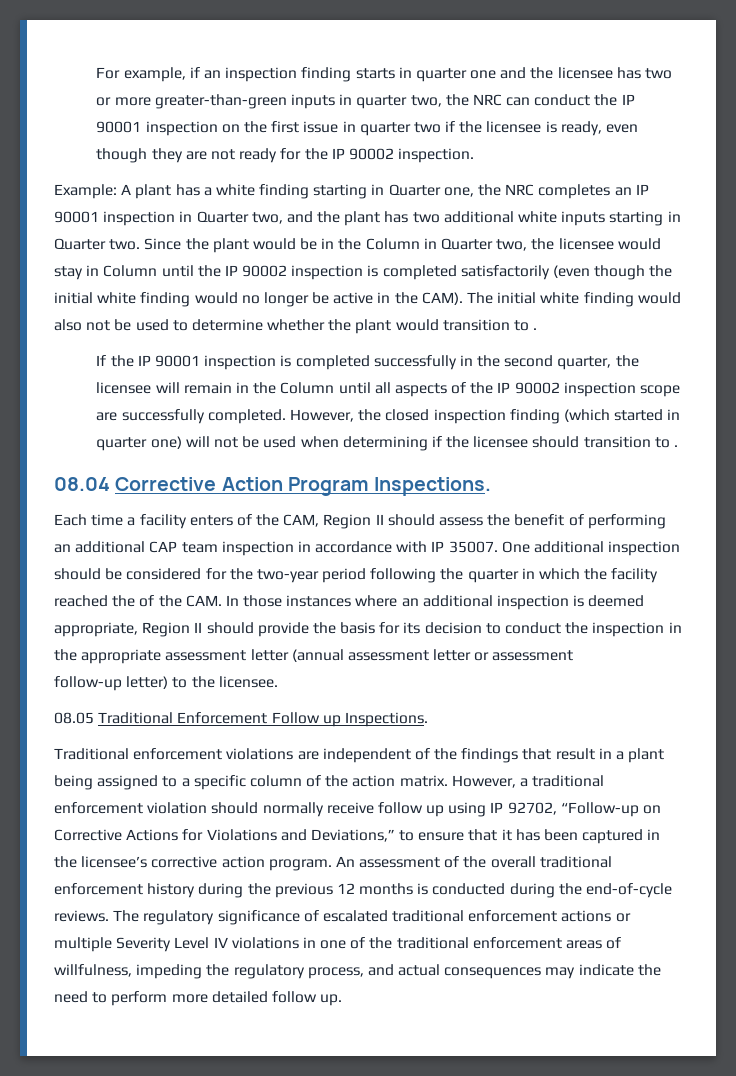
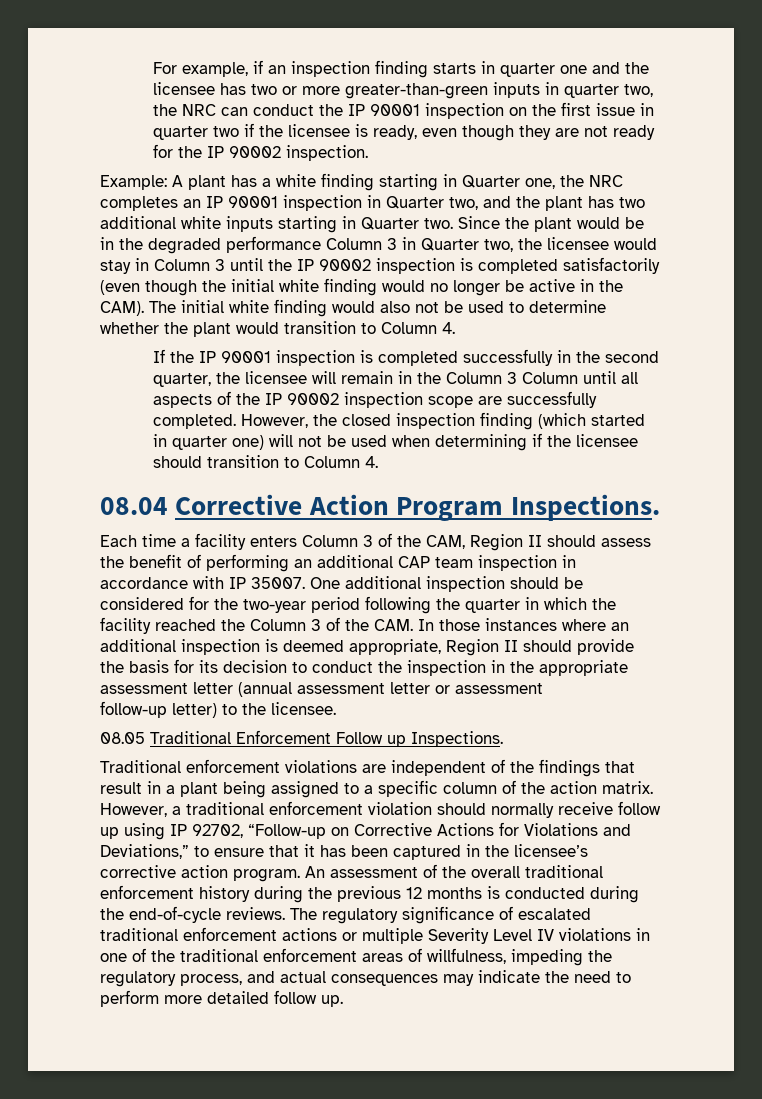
- Since the plant would be in the Column in Quarter two, the licensee would stay in Column until the IP 90002 inspection is completed satisfactorily (even though the initial white finding would no longer be active in the CAM).
+ Since the plant would be in the degraded performance Column 3 in Quarter two, the licensee would stay in Column 3 until the IP 90002 inspection is completed satisfactorily (even though the initial white finding would no longer be active in the CAM).
- The initial white finding would also not be used to determine whether the plant would transition to .
+ The initial white finding would also not be used to determine whether the plant would transition to Column 4.
- If the IP 90001 inspection is completed successfully in the second quarter, the licensee will remain in the Column until all aspects of the IP 90002 inspection scope are successfully completed.
+ If the IP 90001 inspection is completed successfully in the second quarter, the licensee will remain in the Column 3 Column until all aspects of the IP 90002 inspection scope are successfully completed.
- However, the closed inspection finding (which started in quarter one) will not be used when determining if the licensee should transition to .
+ However, the closed inspection finding (which started in quarter one) will not be used when determining if the licensee should transition to Column 4.
- Each time a facility enters of the CAM, Region II should assess the benefit of performing an additional CAP team inspection in accordance with IP 35007.
+ Each time a facility enters Column 3 of the CAM, Region II should assess the benefit of performing an additional CAP team inspection in accordance with IP 35007.
- One additional inspection should be considered for the two-year period following the quarter in which the facility reached the of the CAM. In those instances where an additional inspection is deemed appropriate, Region II should provide the basis for its decision to conduct the inspection in the appropriate assessment letter (annual assessment letter or assessment
+ One additional inspection should be considered for the two-year period following the quarter in which the facility reached the Column 3 of the CAM. In those instances where an additional inspection is deemed appropriate, Region II should provide the basis for its decision to conduct the inspection in the appropriate assessment letter (annual assessment letter or assessment

